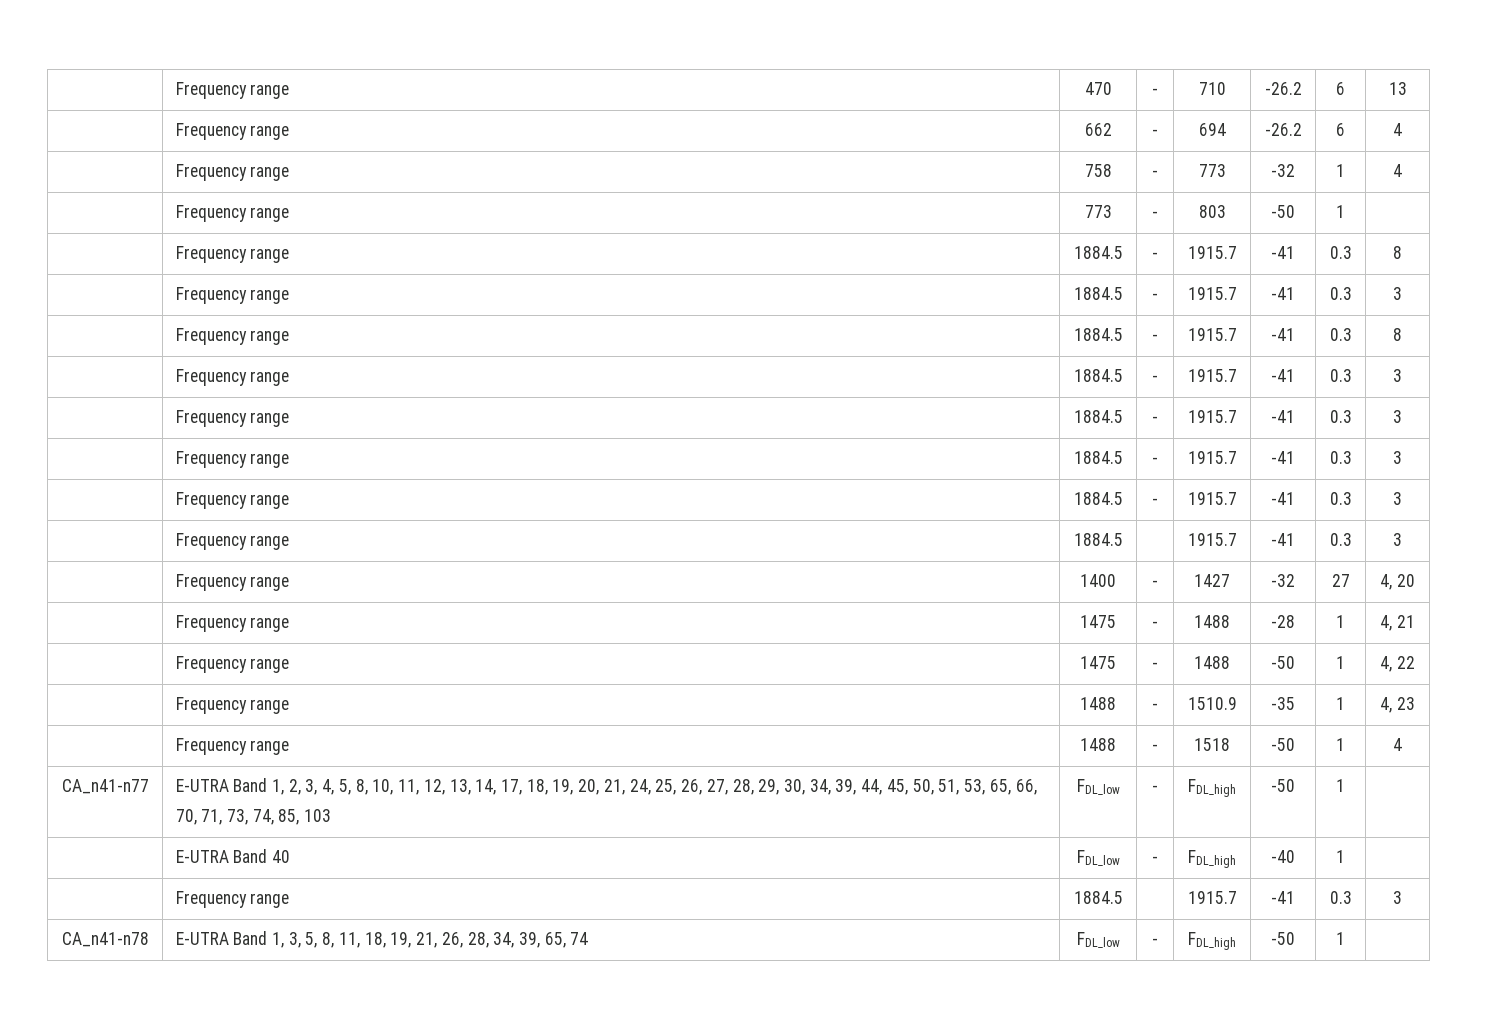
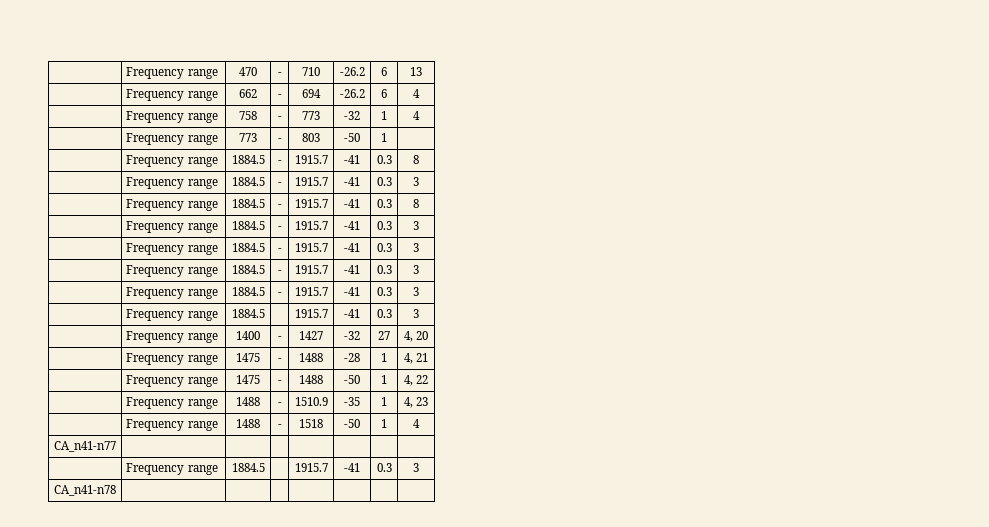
- E-UTRA Band 1, 2, 3, 4, 5, 8, 10, 11, 12, 13, 14, 17, 18, 19, 20, 21, 24, 25, 26, 27, 28, 29, 30, 34, 39, 44, 45, 50, 51, 53, 65, 66, 70, 71, 73, 74, 85, 103 | FDL_low | - | FDL_high | -50 | 1 |
- | E-UTRA Band 40 | FDL_low | - | FDL_high | -40 | 1 |
- CA_n41-n78 | E-UTRA Band 1, 3, 5, 8, 11, 18, 19, 21, 26, 28, 34, 39, 65, 74 | FDL_low | - | FDL_high | -50 | 1 |
+ CA_n41-n78 | | | | | | |

